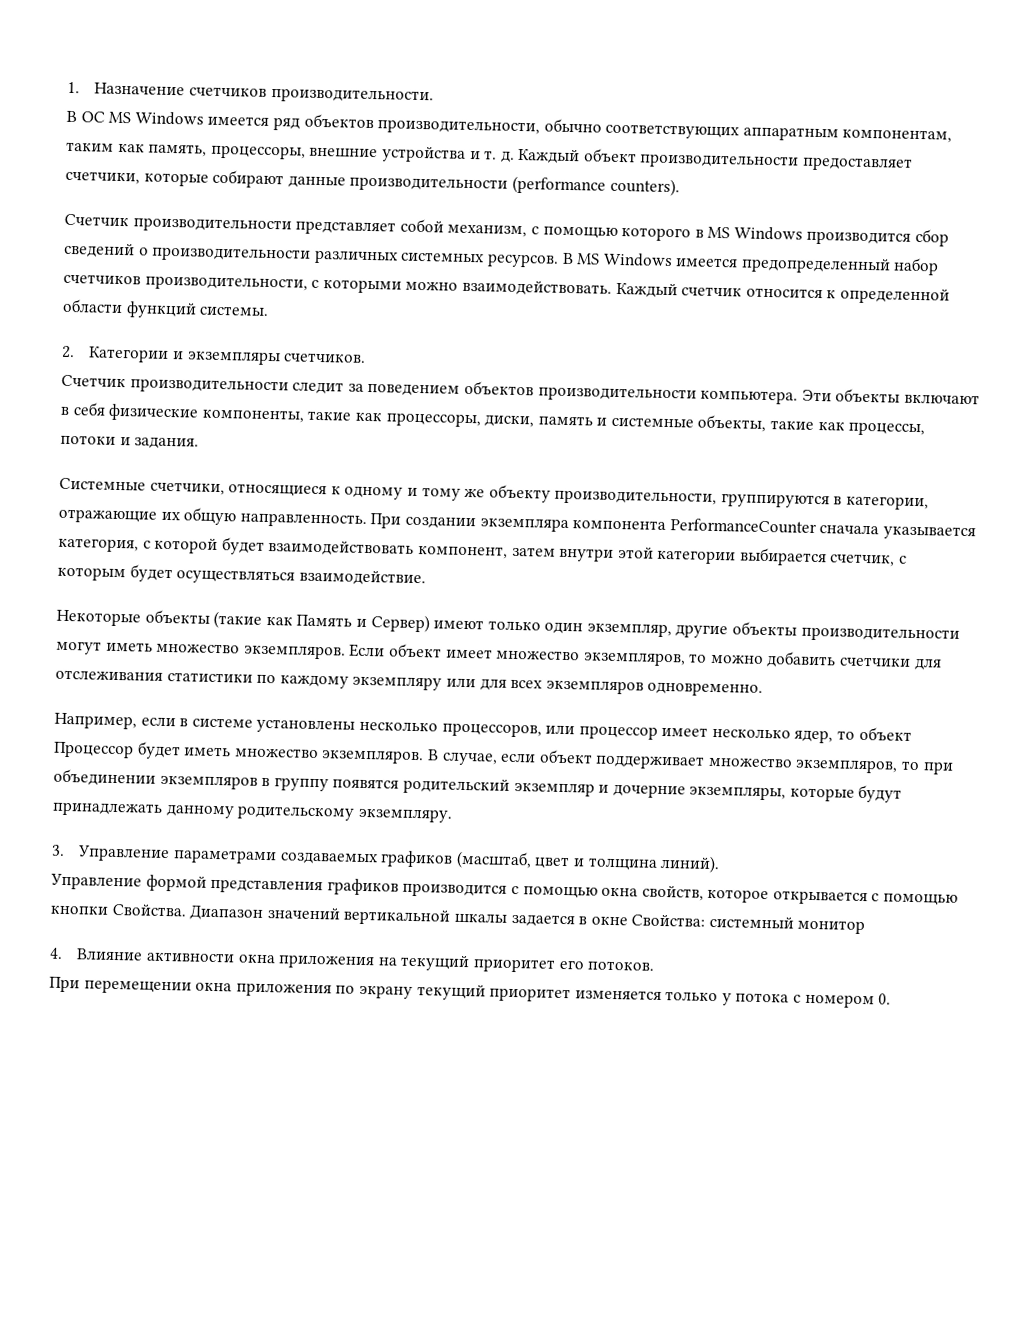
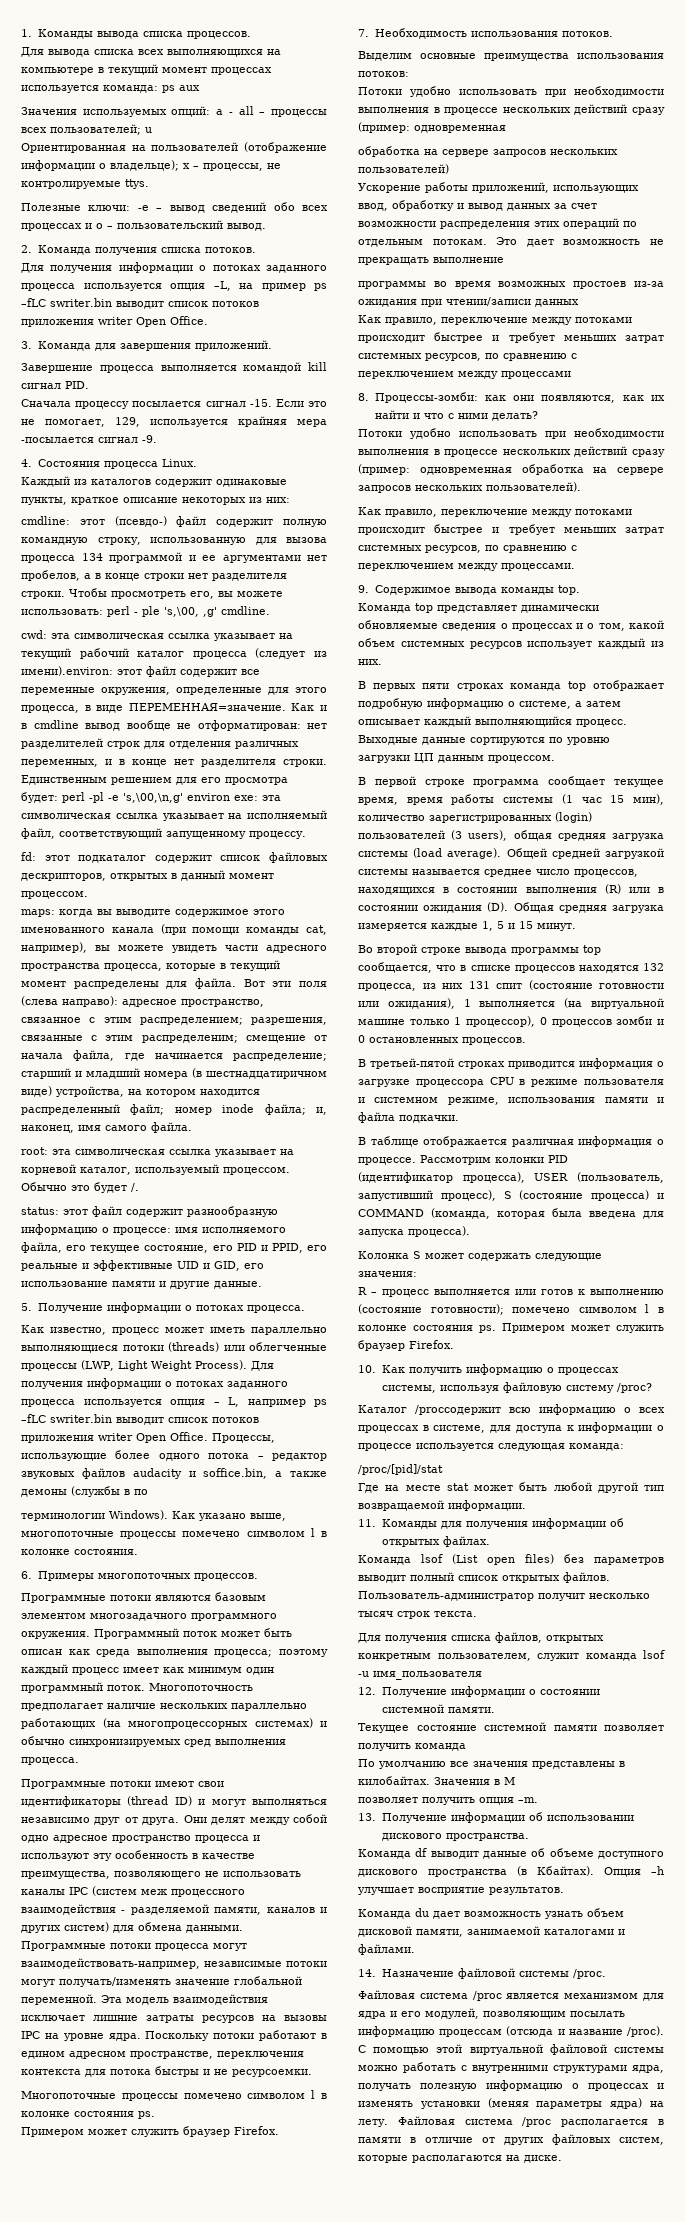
- 1. Назначение счетчиков производительности.
- В ОС MS Windows имеется ряд объектов производительности, обычно соответствующих аппаратным компонентам, таким как память, процессоры, внешние устройства и т. д. Каждый объект производительности предоставляет счетчики, которые собирают данные производительности (performance counters).
- Счетчик производительности представляет собой механизм, с помощью которого в MS Windows производится сбор сведений о производительности различных системных ресурсов. В MS Windows имеется предопределенный набор счетчиков производительности, с которыми можно взаимодействовать. Каждый счетчик относится к определенной области функций системы.
- 2. Категории и экземпляры счетчиков.
- Счетчик производительности следит за поведением объектов производительности компьютера. Эти объекты включают в себя физические компоненты, такие как процессоры, диски, память и системные объекты, такие как процессы, потоки и задания.
- Системные счетчики, относящиеся к одному и тому же объекту производительности, группируются в категории, отражающие их общую направленность. При создании экземпляра компонента PerformanceCounter сначала указывается категория, с которой будет взаимодействовать компонент, затем внутри этой категории выбирается счетчик, с которым будет осуществляться взаимодействие.
- Некоторые объекты (такие как Память и Сервер) имеют только один экземпляр, другие объекты производительности могут иметь множество экземпляров. Если объект имеет множество экземпляров, то можно добавить счетчики для отслеживания статистики по каждому экземпляру или для всех экземпляров одновременно.
- Например, если в системе установлены несколько процессоров, или процессор имеет несколько ядер, то объект Процессор будет иметь множество экземпляров. В случае, если объект поддерживает множество экземпляров, то при объединении экземпляров в группу появятся родительский экземпляр и дочерние экземпляры, которые будут принадлежать данному родительскому экземпляру.
- 3. Управление параметрами создаваемых графиков (масштаб, цвет и толщина линий).
- Управление формой представления графиков производится с помощью окна свойств, которое открывается с помощью кнопки Свойства. Диапазон значений вертикальной шкалы задается в окне Свойства: системный монитор
- 4. Влияние активности окна приложения на текущий приоритет его потоков.
- При перемещении окна приложения по экрану текущий приоритет изменяется только у потока с номером 0.
+ 1. Команды вывода списка процессов.
+ Для вывода списка всех выполняющихся на компьютере в текущий момент процессах используется команда: ps aux
+ Значения используемых опций: а - all – процессы всех пользователей; u
+ Ориентированная на пользователей (отображение информации о владельце); x – процессы, не контролируемые ttys.
+ Полезные ключи: -e – вывод сведений обо всех процессах и o – пользовательский вывод.
+ 2. Команда получения списка потоков.
+ Для получения информации о потоках заданного процесса используется опция –L, на пример ps –fLC swriter.bin выводит список потоков приложения writer Open Office.
+ 3. Команда для завершения приложений.
+ Завершение процесса выполняется командой kill сигнал PID.
+ Сначала процессу посылается сигнал -15. Если это не помогает, 129, используется крайняя мера -посылается сигнал -9.
+ 4. Состояния процесса Linux.
+ Каждый из каталогов содержит одинаковые пункты, краткое описание некоторых из них:
+ cmdline: этот (псевдо-) файл содержит полную командную строку, использованную для вызова процесса 134 программой и ее аргументами нет пробелов, а в конце строки нет разделителя строки. Чтобы просмотреть его, вы можете использовать: perl - ple 's,\00, ,g' cmdline.
+ cwd: эта символическая ссылка указывает на текущий рабочий каталог процесса (следует из имени).environ: этот файл содержит все переменные окружения, определенные для этого процесса, в виде ПЕРЕМЕННАЯ=значение. Как и в cmdline вывод вообще не отформатирован: нет разделителей строк для отделения различных переменных, и в конце нет разделителя строки. Единственным решением для его просмотра будет: perl -pl -e 's,\00,\n,g' environ exe: эта символическая ссылка указывает на исполняемый файл, соответствующий запущенному процессу.
+ fd: этот подкаталог содержит список файловых дескрипторов, открытых в данный момент процессом.
+ maps: когда вы выводите содержимое этого именованного канала (при помощи команды cat, например), вы можете увидеть части адресного пространства процесса, которые в текущий момент распределены для файла. Вот эти поля (слева направо): адресное пространство, связанное с этим распределением; разрешения, связанные с этим распределеним; смещение от начала файла, где начинается распределение; старший и младший номера (в шестнадцатиричном виде) устройства, на котором находится распределенный файл; номер inode файла; и, наконец, имя самого файла.
+ root: эта символическая ссылка указывает на корневой каталог, используемый процессом. Обычно это будет /.
+ status: этот файл содержит разнообразную информацию о процессе: имя исполняемого файла, его текущее состояние, его PID и PPID, его реальные и эффективные UID и GID, его использование памяти и другие данные.
+ 5. Получение информации о потоках процесса.
+ Как известно, процесс может иметь параллельно выполняющиеся потоки (threads) или облегченные процессы (LWP, Light Weight Process). Для получения информации о потоках заданного процесса используется опция – L, например ps –fLC swriter.bin выводит список потоков приложения writer Open Office. Процессы, использующие более одного потока – редактор звуковых файлов audacity и soffice.bin, а также демоны (службы в по
+ терминологии Windows). Как указано выше, многопоточные процессы помечено символом l в колонке состояния.
+ 6. Примеры многопоточных процессов.
+ Программные потоки являются базовым элементом многозадачного программного окружения. Программный поток может быть описан как среда выполнения процесса; поэтому каждый процесс имеет как минимум один программный поток. Многопоточность предполагает наличие нескольких параллельно работающих (на многопроцессорных системах) и обычно синхронизируемых сред выполнения процесса.
+ Программные потоки имеют свои идентификаторы (thread ID) и могут выполняться независимо друг от друга. Они делят между собой одно адресное пространство процесса и используют эту особенность в качестве преимущества, позволяющего не использовать каналы IPC (систем меж процессного взаимодействия - разделяемой памяти, каналов и других систем) для обмена данными. Программные потоки процесса могут взаимодействовать-например, независимые потоки могут получать/изменять значение глобальной переменной. Эта модель взаимодействия исключает лишние затраты ресурсов на вызовы IPC на уровне ядра. Поскольку потоки работают в едином адресном пространстве, переключения контекста для потока быстры и не ресурсоемки.
+ Многопоточные процессы помечено символом l в колонке состояния ps.
+ Примером может служить браузер Firefox.
+ 7. Необходимость использования потоков.
+ Выделим основные преимущества использования потоков:
+ Потоки удобно использовать при необходимости выполнения в процессе нескольких действий сразу (пример: одновременная
+ обработка на сервере запросов нескольких пользователей)
+ Ускорение работы приложений, использующих ввод, обработку и вывод данных за счет возможности распределения этих операций по отдельным потокам. Это дает возможность не прекращать выполнение
+ программы во время возможных простоев из-за ожидания при чтении/записи данных
+ Как правило, переключение между потоками происходит быстрее и требует меньших затрат системных ресурсов, по сравнению с переключением между процессами
+ 8. Процессы-зомби: как они появляются, как их найти и что с ними делать?
+ Потоки удобно использовать при необходимости выполнения в процессе нескольких действий сразу (пример: одновременная обработка на сервере запросов нескольких пользователей).
+ Как правило, переключение между потоками происходит быстрее и требует меньших затрат системных ресурсов, по сравнению с переключением между процессами.
+ 9. Содержимое вывода команды top.
+ Команда top представляет динамически обновляемые сведения о процессах и о том, какой объем системных ресурсов использует каждый из них.
+ В первых пяти строках команда top отображает подробную информацию о системе, а затем описывает каждый выполняющийся процесс. Выходные данные сортируются по уровню загрузки ЦП данным процессом.
+ В первой строке программа сообщает текущее время, время работы системы (1 час 15 мин), количество зарегистрированных (login) пользователей (3 users), общая средняя загрузка системы (load average). Общей средней загрузкой системы называется среднее число процессов, находящихся в состоянии выполнения (R) или в состоянии ожидания (D). Общая средняя загрузка измеряется каждые 1, 5 и 15 минут.
+ Во второй строке вывода программы top сообщается, что в списке процессов находятся 132 процесса, из них 131 спит (состояние готовности или ожидания), 1 выполняется (на виртуальной машине только 1 процессор), 0 процессов зомби и 0 остановленных процессов.
+ В третьей-пятой строках приводится информация о загрузке процессора CPU в режиме пользователя и системном режиме, использования памяти и файла подкачки.
+ В таблице отображается различная информация о процессе. Рассмотрим колонки PID (идентификатор процесса), USER (пользователь, запустивший процесс), S (состояние процесса) и COMMAND (команда, которая была введена для запуска процесса).
+ Колонка S может содержать следующие значения:
+ R – процесс выполняется или готов к выполнению (состояние готовности); помечено символом l в колонке состояния ps. Примером может служить браузер Firefox.
+ 10. Как получить информацию о процессах системы, используя файловую систему /proc?
+ Каталог /procсодержит всю информацию о всех процессах в системе, для доступа к информации о процессе используется следующая команда:
+ /proc/[pid]/stat
+ Где на месте stat может быть любой другой тип возвращаемой информации.
+ 11. Команды для получения информации об открытых файлах.
+ Команда lsof (List open files) без параметров выводит полный список открытых файлов. Пользователь-администратор получит несколько тысяч строк текста.
+ Для получения списка файлов, открытых конкретным пользователем, служит команда lsof -u имя_пользователя
+ 12. Получение информации о состоянии системной памяти.
+ Текущее состояние системной памяти позволяет получить команда
+ По умолчанию все значения представлены в килобайтах. Значения в М
+ позволяет получить опция –m.
+ 13. Получение информации об использовании дискового пространства.
+ Команда df выводит данные об объеме доступного дискового пространства (в Кбайтах). Опция –h улучшает восприятие результатов.
+ Команда du дает возможность узнать объем дисковой памяти, занимаемой каталогами и файлами.
+ 14. Назначение файловой системы /proc.
+ Файловая система /proc является механизмом для ядра и его модулей, позволяющим посылать информацию процессам (отсюда и название /proc). С помощью этой виртуальной файловой системы можно работать с внутренними структурами ядра, получать полезную информацию о процессах и изменять установки (меняя параметры ядра) на лету. Файловая система /proc располагается в памяти в отличие от других файловых систем, которые располагаются на диске.

